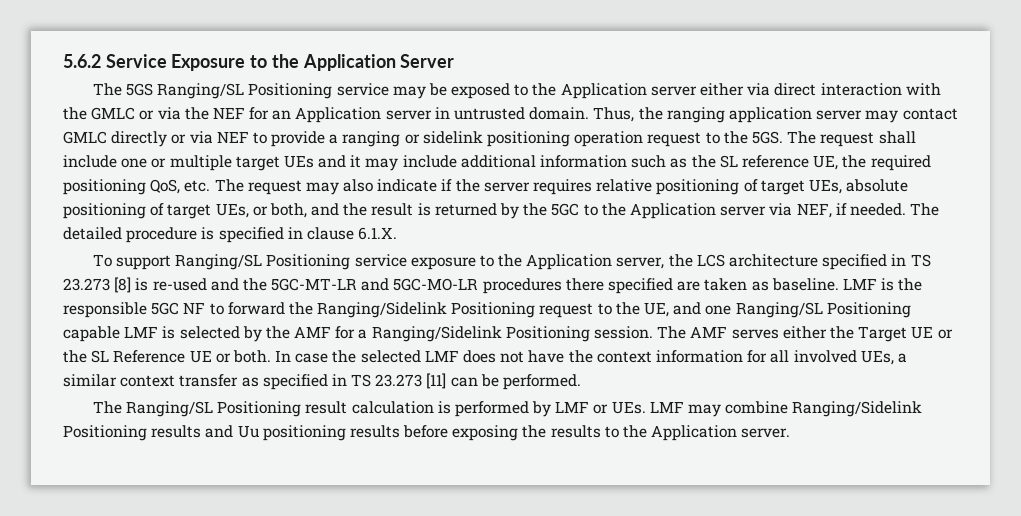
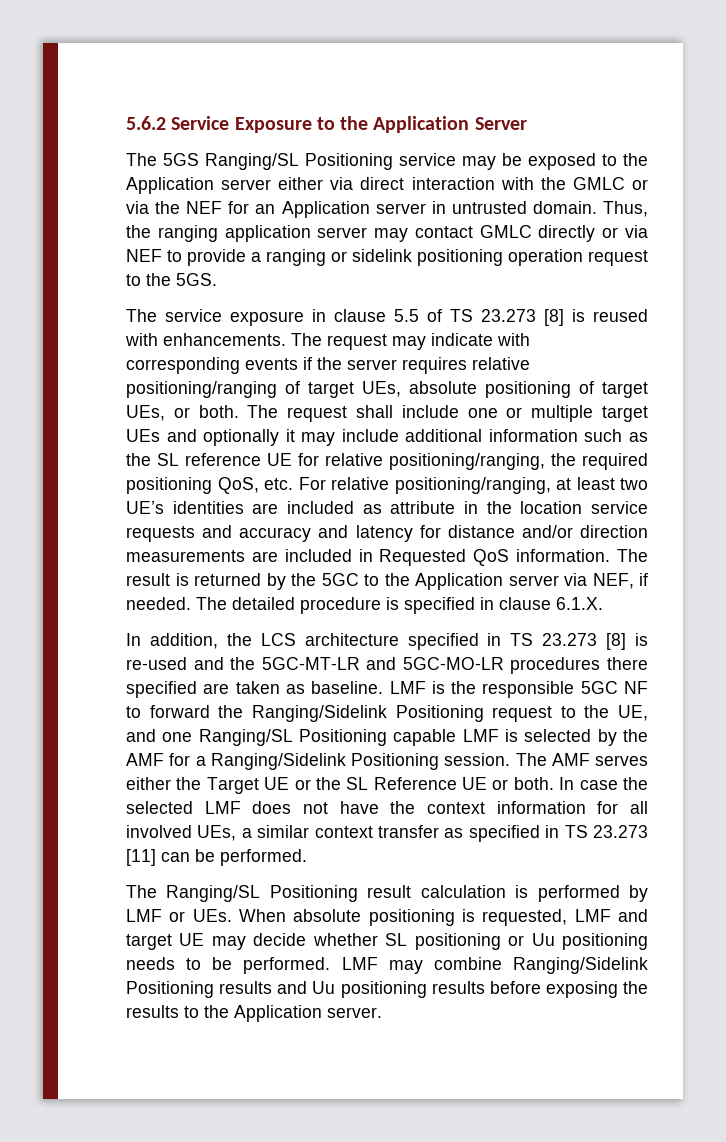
- Thus, the ranging application server may contact GMLC directly or via NEF to provide a ranging or sidelink positioning operation request to the 5GS. The request shall include one or multiple target UEs and it may include additional information such as the SL reference UE, the required positioning QoS, etc. The request may also indicate if the server requires relative positioning of target UEs, absolute positioning of target UEs, or both, and the result is returned by the 5GC to the Application server via NEF, if needed.
+ Thus, the ranging application server may contact GMLC directly or via NEF to provide a ranging or sidelink positioning operation request to the 5GS.
+ The service exposure in clause 5.5 of TS 23.273 [8] is reused with enhancements. The request may indicate with corresponding events if the server requires relative positioning/ranging of target UEs, absolute positioning of target UEs, or both. The request shall include one or multiple target UEs and optionally it may include additional information such as the SL reference UE for relative positioning/ranging, the required positioning QoS, etc. For relative positioning/ranging, at least two UE’s identities are included as attribute in the location service requests and accuracy and latency for distance and/or direction measurements are included in Requested QoS information. The result is returned by the 5GC to the Application server via NEF, if needed.
- To support Ranging/SL Positioning service exposure to the Application server, the LCS architecture specified in TS 23.273 [8] is re-used and the 5GC-MT-LR and 5GC-MO-LR procedures there specified are taken as baseline.
+ In addition, the LCS architecture specified in TS 23.273 [8] is re-used and the 5GC-MT-LR and 5GC-MO-LR procedures there specified are taken as baseline.
- The Ranging/SL Positioning result calculation is performed by LMF or UEs. LMF may combine Ranging/Sidelink Positioning results and Uu positioning results before exposing the results to the Application server.
+ The Ranging/SL Positioning result calculation is performed by LMF or UEs. When absolute positioning is requested, LMF and target UE may decide whether SL positioning or Uu positioning needs to be performed. LMF may combine Ranging/Sidelink Positioning results and Uu positioning results before exposing the results to the Application server.

